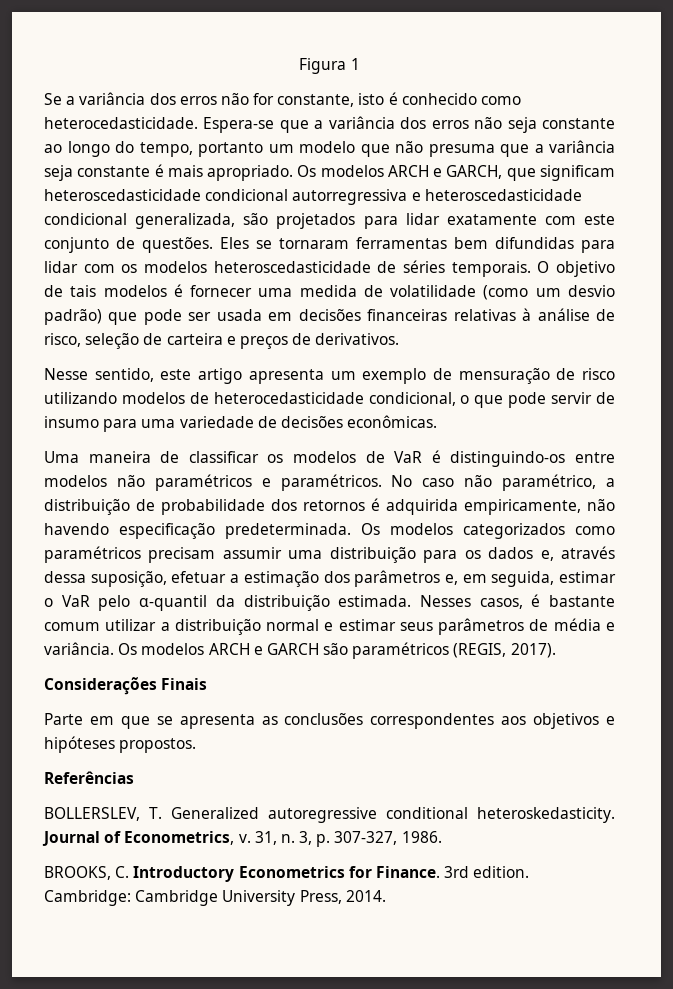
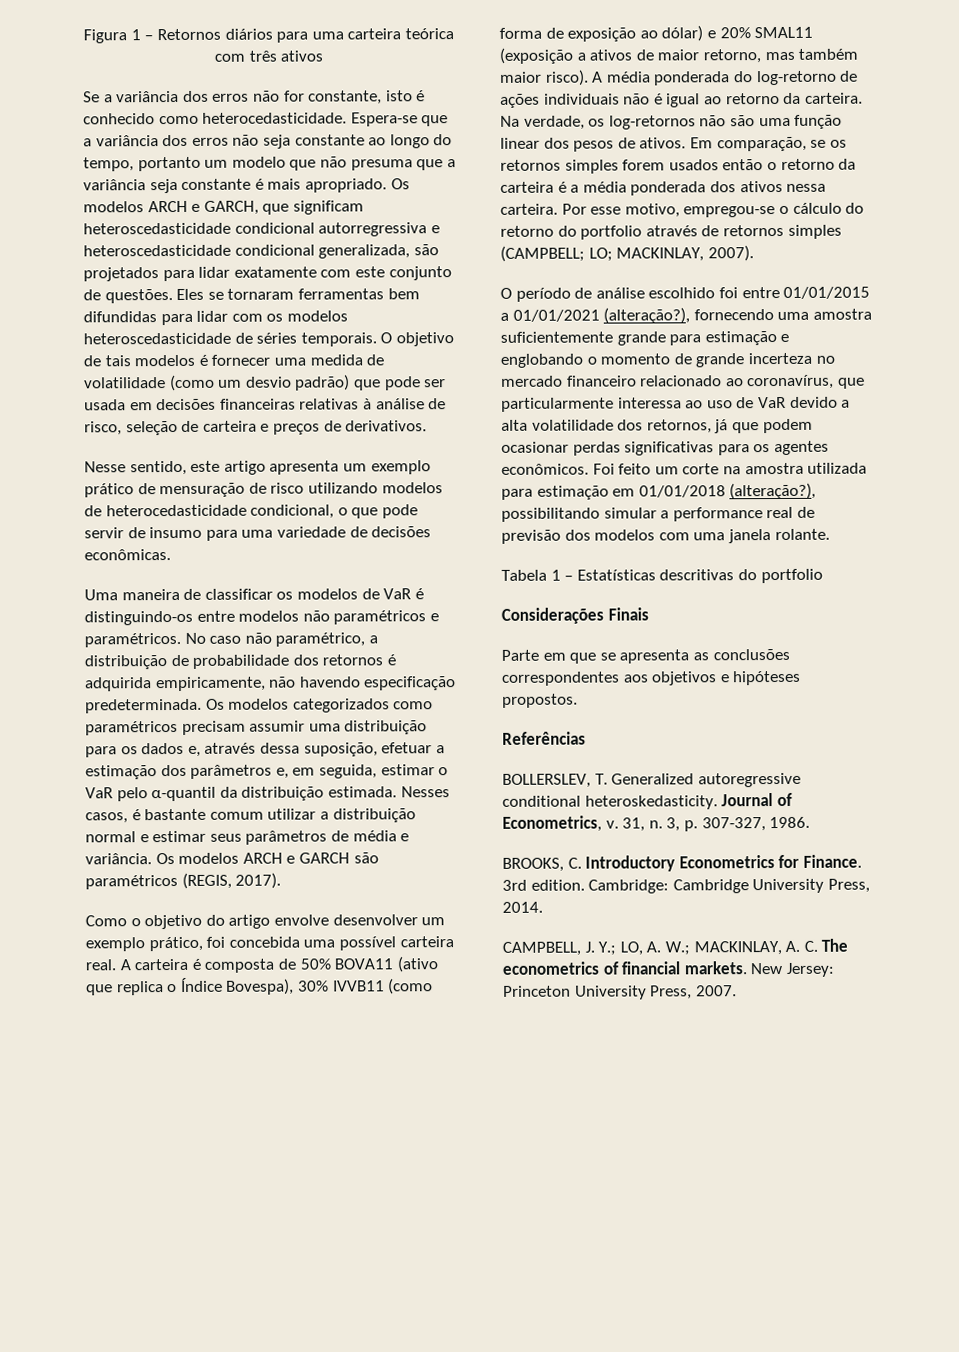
- Figura 1
+ Figura 1 – Retornos diários para uma carteira teórica com três ativos
- Nesse sentido, este artigo apresenta um exemplo de mensuração de risco utilizando modelos de heterocedasticidade condicional, o que pode servir de insumo para uma variedade de decisões econômicas.
+ Nesse sentido, este artigo apresenta um exemplo prático de mensuração de risco utilizando modelos de heterocedasticidade condicional, o que pode servir de insumo para uma variedade de decisões econômicas.
+ Como o objetivo do artigo envolve desenvolver um exemplo prático, foi concebida uma possível carteira real. A carteira é composta de 50% BOVA11 (ativo que replica o Índice Bovespa), 30% IVVB11 (como forma de exposição ao dólar) e 20% SMAL11 (exposição a ativos de maior retorno, mas também maior risco). A média ponderada do log-retorno de ações individuais não é igual ao retorno da carteira. Na verdade, os log-retornos não são uma função linear dos pesos de ativos. Em comparação, se os retornos simples forem usados então o retorno da carteira é a média ponderada dos ativos nessa carteira. Por esse motivo, empregou-se o cálculo do retorno do portfolio através de retornos simples (CAMPBELL; LO; MACKINLAY, 2007).
+ O período de análise escolhido foi entre 01/01/2015 a 01/01/2021 (alteração?), fornecendo uma amostra suficientemente grande para estimação e englobando o momento de grande incerteza no mercado financeiro relacionado ao coronavírus, que particularmente interessa ao uso de VaR devido a alta volatilidade dos retornos, já que podem ocasionar perdas significativas para os agentes econômicos. Foi feito um corte na amostra utilizada para estimação em 01/01/2018 (alteração?), possibilitando simular a performance real de previsão dos modelos com uma janela rolante.
+ Tabela 1 – Estatísticas descritivas do portfolio
+ CAMPBELL, J. Y.; LO, A. W.; MACKINLAY, A. C. The econometrics of financial markets. New Jersey: Princeton University Press, 2007.

